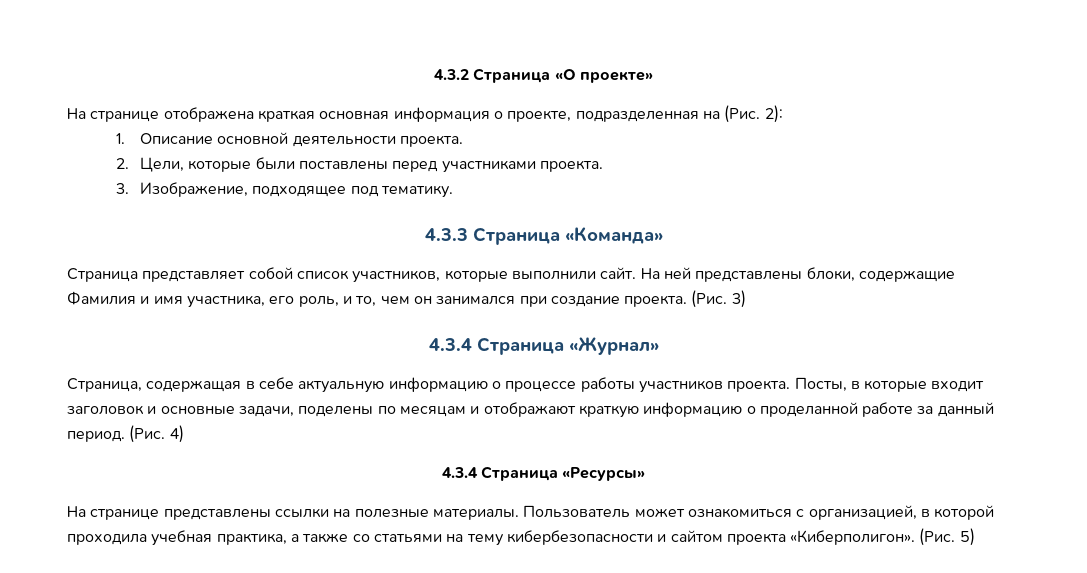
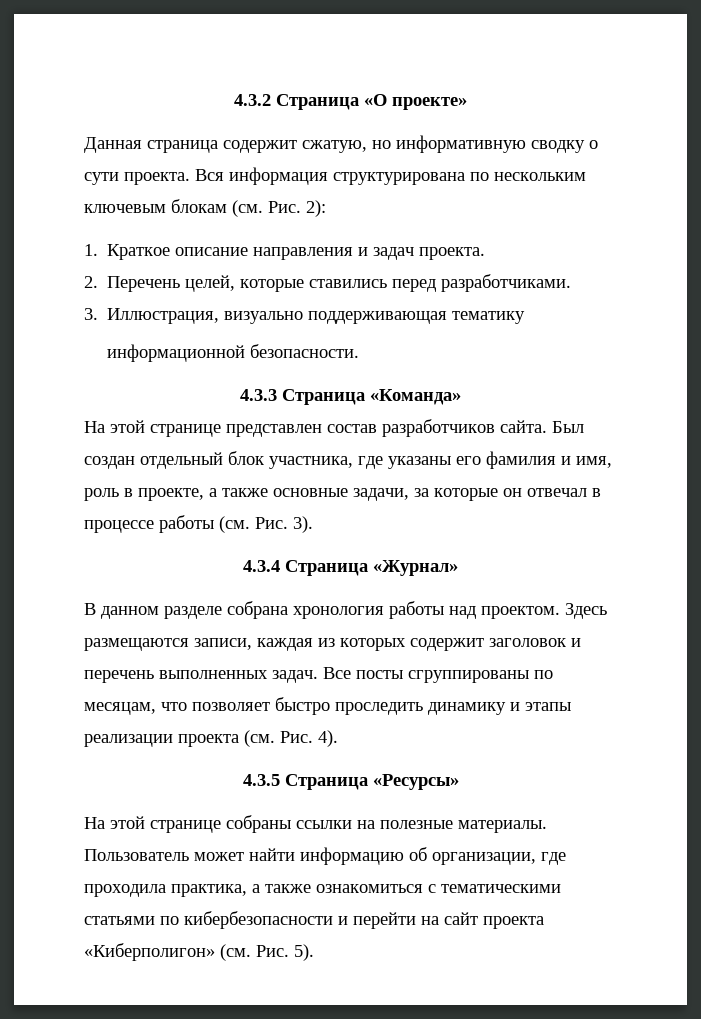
- На странице отображена краткая основная информация о проекте, подразделенная на (Рис. 2):
- 1. Описание основной деятельности проекта.
- 2. Цели, которые были поставлены перед участниками проекта.
- 3. Изображение, подходящее под тематику.
+ Данная страница содержит сжатую, но информативную сводку о сути проекта. Вся информация структурирована по нескольким ключевым блокам (см. Рис. 2):
+ 1. Краткое описание направления и задач проекта.
+ 2. Перечень целей, которые ставились перед разработчиками.
+ 3. Иллюстрация, визуально поддерживающая тематику
+ информационной безопасности.
  4.3.3 Страница «Команда»
- Страница представляет собой список участников, которые выполнили сайт. На ней представлены блоки, содержащие Фамилия и имя участника, его роль, и то, чем он занимался при создание проекта. (Рис. 3)
+ На этой странице представлен состав разработчиков сайта. Был создан отдельный блок участника, где указаны его фамилия и имя, роль в проекте, а также основные задачи, за которые он отвечал в процессе работы (см. Рис. 3).
  4.3.4 Страница «Журнал»
- Страница, содержащая в себе актуальную информацию о процессе работы участников проекта. Посты, в которые входит заголовок и основные задачи, поделены по месяцам и отображают краткую информацию о проделанной работе за данный период. (Рис. 4)
- 4.3.4 Страница «Ресурсы»
+ В данном разделе собрана хронология работы над проектом. Здесь размещаются записи, каждая из которых содержит заголовок и перечень выполненных задач. Все посты сгруппированы по месяцам, что позволяет быстро проследить динамику и этапы реализации проекта (см. Рис. 4).
+ 4.3.5 Страница «Ресурсы»
- На странице представлены ссылки на полезные материалы.
+ На этой странице собраны ссылки на полезные материалы.
- Пользователь может ознакомиться с организацией, в которой проходила учебная практика, а также со статьями на тему кибербезопасности и сайтом проекта «Киберполигон». (Рис. 5)
+ Пользователь может найти информацию об организации, где проходила практика, а также ознакомиться с тематическими статьями по кибербезопасности и перейти на сайт проекта «Киберполигон» (см. Рис. 5).

